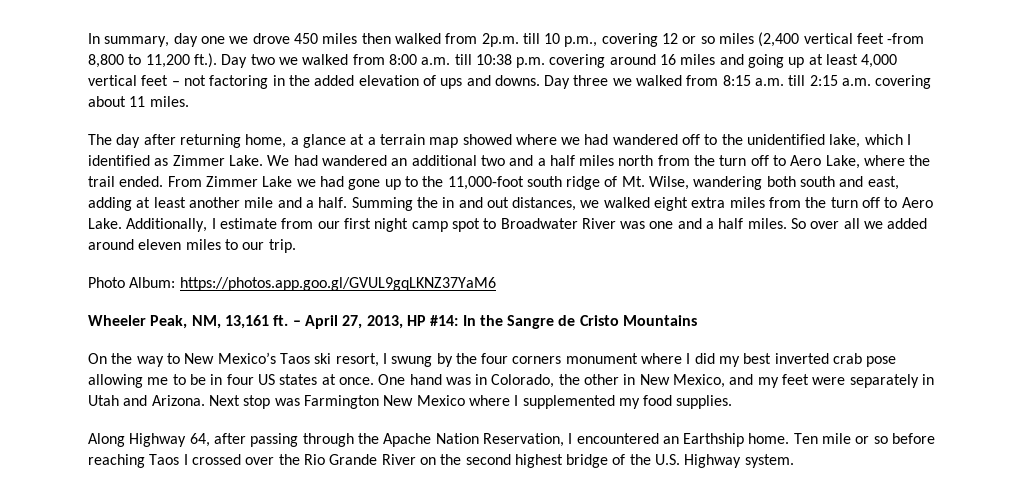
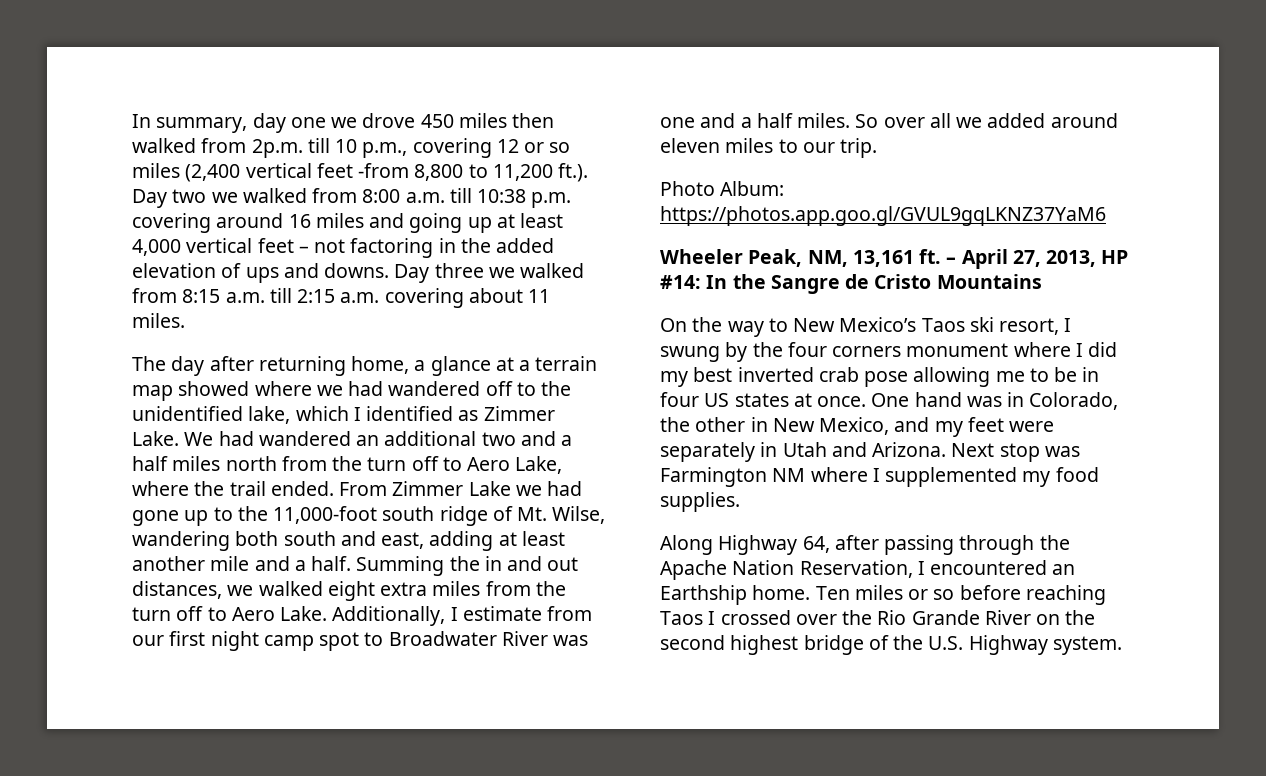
- Next stop was Farmington New Mexico where I supplemented my food supplies.
+ Next stop was Farmington NM where I supplemented my food supplies.
- Ten mile or so before reaching Taos I crossed over the Rio Grande River on the second highest bridge of the U.S. Highway system.
+ Ten miles or so before reaching Taos I crossed over the Rio Grande River on the second highest bridge of the U.S. Highway system.

